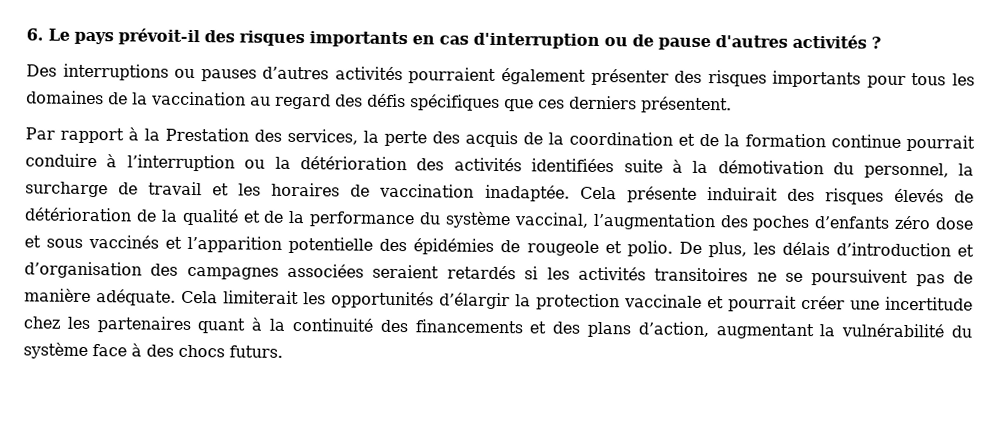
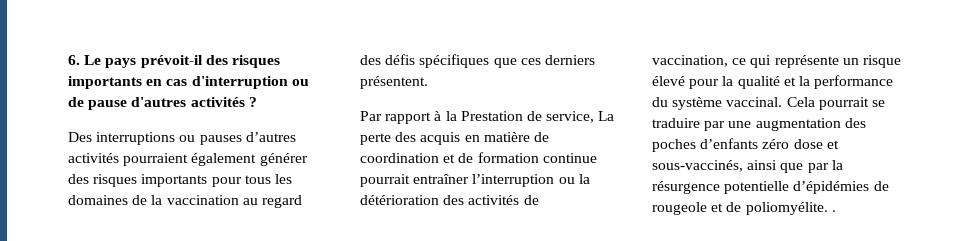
- Des interruptions ou pauses d’autres activités pourraient également présenter des risques importants pour tous les domaines de la vaccination au regard des défis spécifiques que ces derniers présentent.
+ Des interruptions ou pauses d’autres activités pourraient également générer des risques importants pour tous les domaines de la vaccination au regard des défis spécifiques que ces derniers présentent.
- Par rapport à la Prestation des services, la perte des acquis de la coordination et de la formation continue pourrait conduire à l’interruption ou la détérioration des activités identifiées suite à la démotivation du personnel, la surcharge de travail et les horaires de vaccination inadaptée. Cela présente induirait des risques élevés de détérioration de la qualité et de la performance du système vaccinal, l’augmentation des poches d’enfants zéro dose et sous vaccinés et l’apparition potentielle des épidémies de rougeole et polio. De plus, les délais d’introduction et d’organisation des campagnes associées seraient retardés si les activités transitoires ne se poursuivent pas de manière adéquate. Cela limiterait les opportunités d’élargir la protection vaccinale et pourrait créer une incertitude chez les partenaires quant à la continuité des financements et des plans d’action, augmentant la vulnérabilité du système face à des chocs futurs.
+ Par rapport à la Prestation de service, La perte des acquis en matière de coordination et de formation continue pourrait entraîner l’interruption ou la détérioration des activités de vaccination, ce qui représente un risque élevé pour la qualité et la performance du système vaccinal. Cela pourrait se traduire par une augmentation des poches d’enfants zéro dose et sous-vaccinés, ainsi que par la résurgence potentielle d’épidémies de rougeole et de poliomyélite. .

